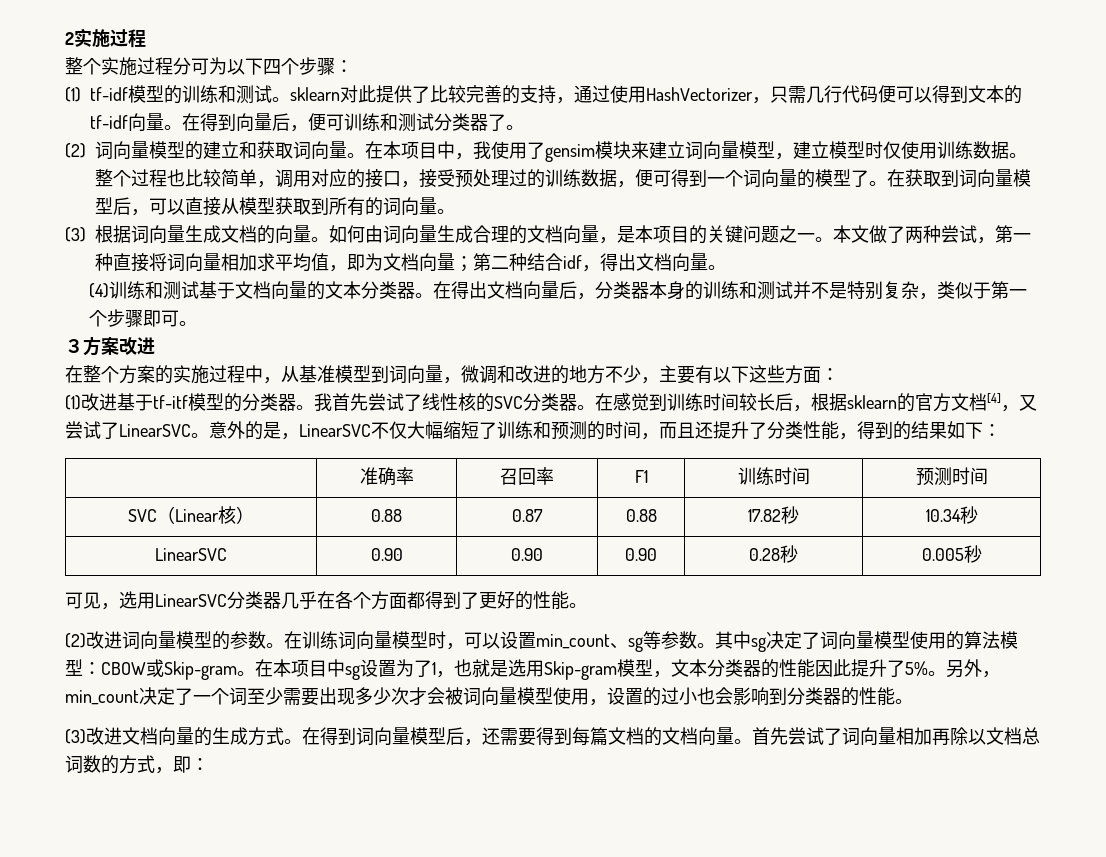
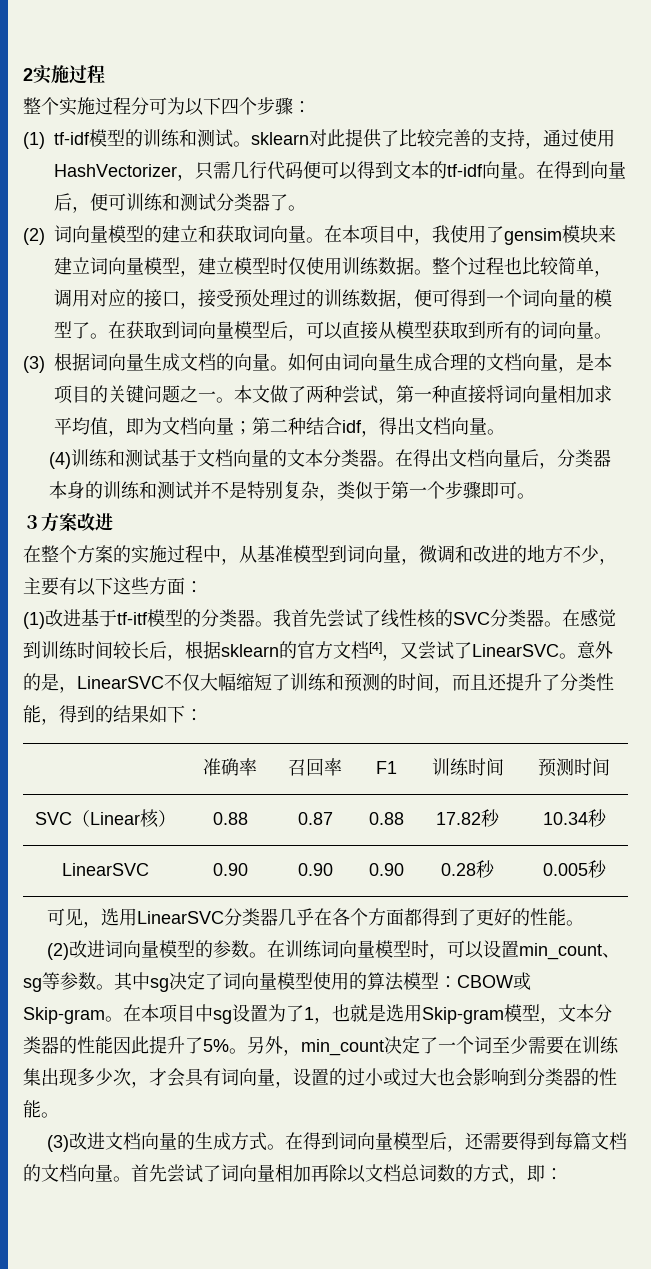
- 另外，min_count决定了一个词至少需要出现多少次才会被词向量模型使用，设置的过小也会影响到分类器的性能。
+ 另外，min_count决定了一个词至少需要在训练集出现多少次，才会具有词向量，设置的过小或过大也会影响到分类器的性能。

